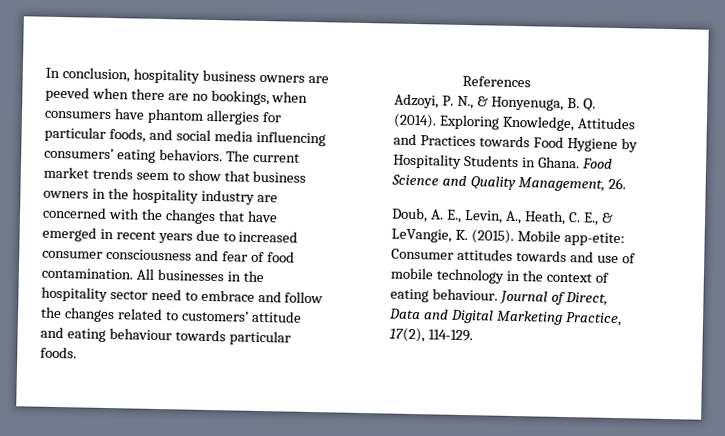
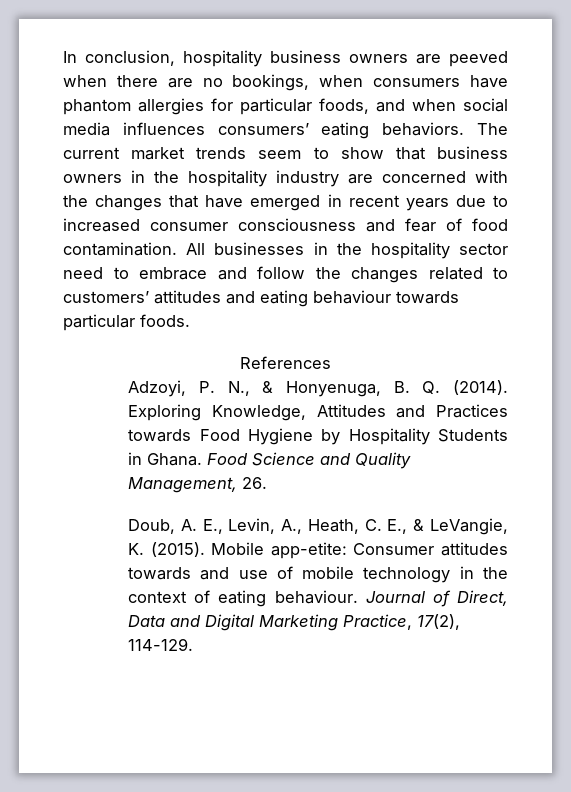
- In conclusion, hospitality business owners are peeved when there are no bookings, when consumers have phantom allergies for particular foods, and social media influencing consumers’ eating behaviors.
+ In conclusion, hospitality business owners are peeved when there are no bookings, when consumers have phantom allergies for particular foods, and when social media influences consumers’ eating behaviors.
- All businesses in the hospitality sector need to embrace and follow the changes related to customers’ attitude and eating behaviour towards particular foods.
+ All businesses in the hospitality sector need to embrace and follow the changes related to customers’ attitudes and eating behaviour towards particular foods.

